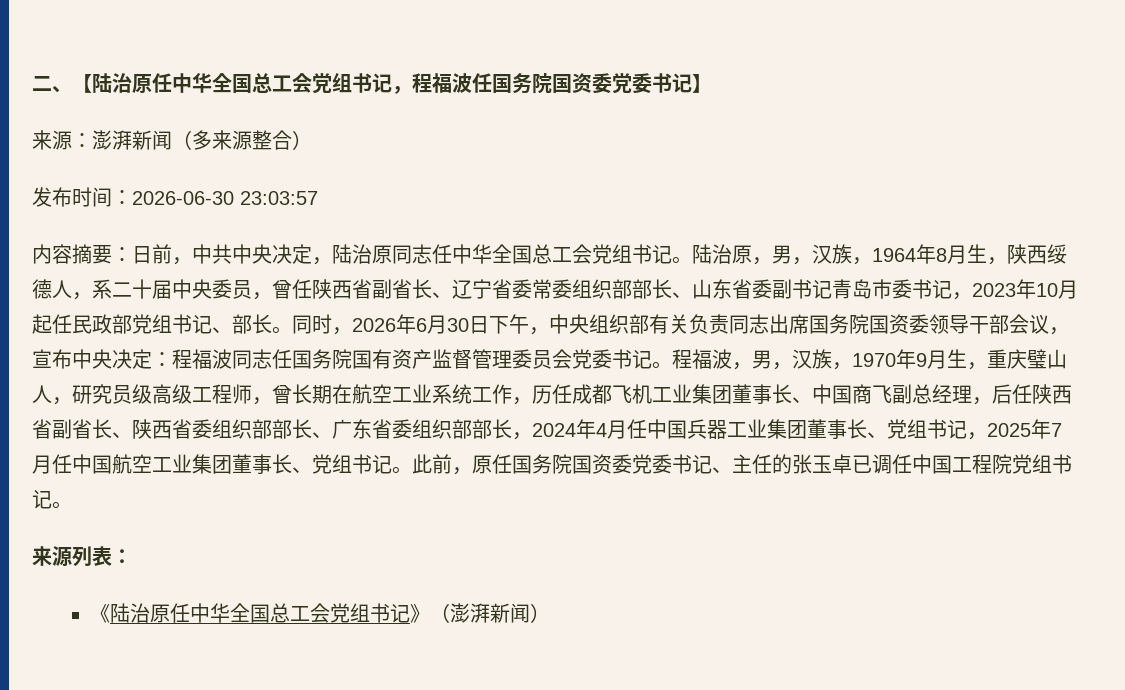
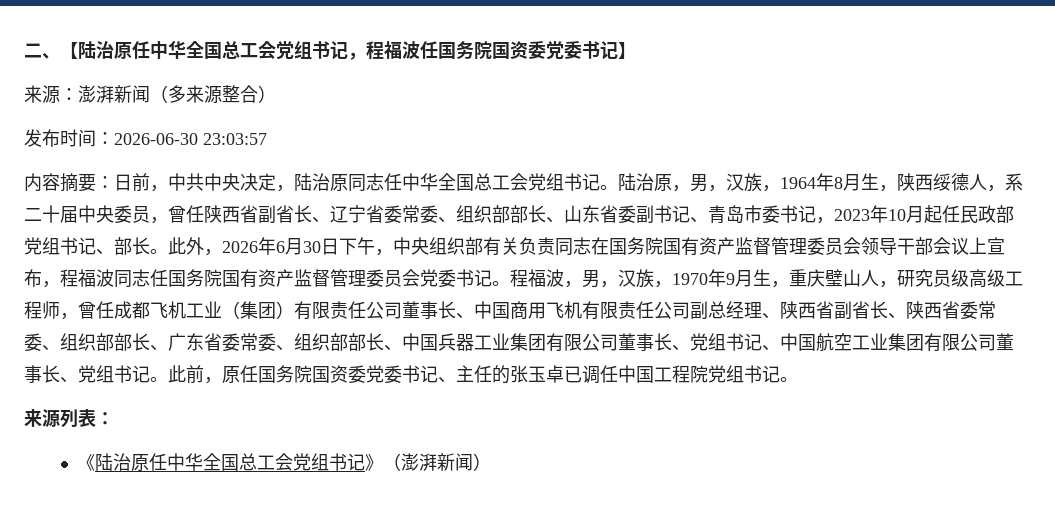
- 陆治原，男，汉族，1964年8月生，陕西绥德人，系二十届中央委员，曾任陕西省副省长、辽宁省委常委组织部部长、山东省委副书记青岛市委书记，2023年10月起任民政部党组书记、部长。
+ 陆治原，男，汉族，1964年8月生，陕西绥德人，系二十届中央委员，曾任陕西省副省长、辽宁省委常委、组织部部长、山东省委副书记、青岛市委书记，2023年10月起任民政部党组书记、部长。
- 同时，2026年6月30日下午，中央组织部有关负责同志出席国务院国资委领导干部会议，宣布中央决定：程福波同志任国务院国有资产监督管理委员会党委书记。
+ 此外，2026年6月30日下午，中央组织部有关负责同志在国务院国有资产监督管理委员会领导干部会议上宣布，程福波同志任国务院国有资产监督管理委员会党委书记。
- 程福波，男，汉族，1970年9月生，重庆璧山人，研究员级高级工程师，曾长期在航空工业系统工作，历任成都飞机工业集团董事长、中国商飞副总经理，后任陕西省副省长、陕西省委组织部部长、广东省委组织部部长，2024年4月任中国兵器工业集团董事长、党组书记，2025年7月任中国航空工业集团董事长、党组书记。
+ 程福波，男，汉族，1970年9月生，重庆璧山人，研究员级高级工程师，曾任成都飞机工业（集团）有限责任公司董事长、中国商用飞机有限责任公司副总经理、陕西省副省长、陕西省委常委、组织部部长、广东省委常委、组织部部长、中国兵器工业集团有限公司董事长、党组书记、中国航空工业集团有限公司董事长、党组书记。

